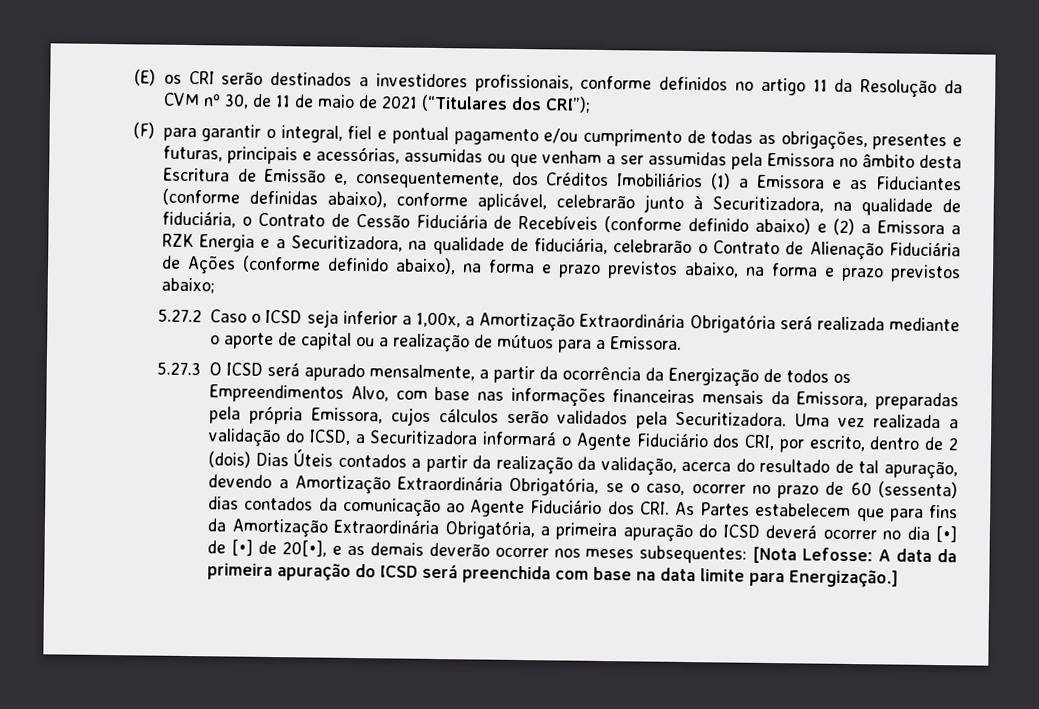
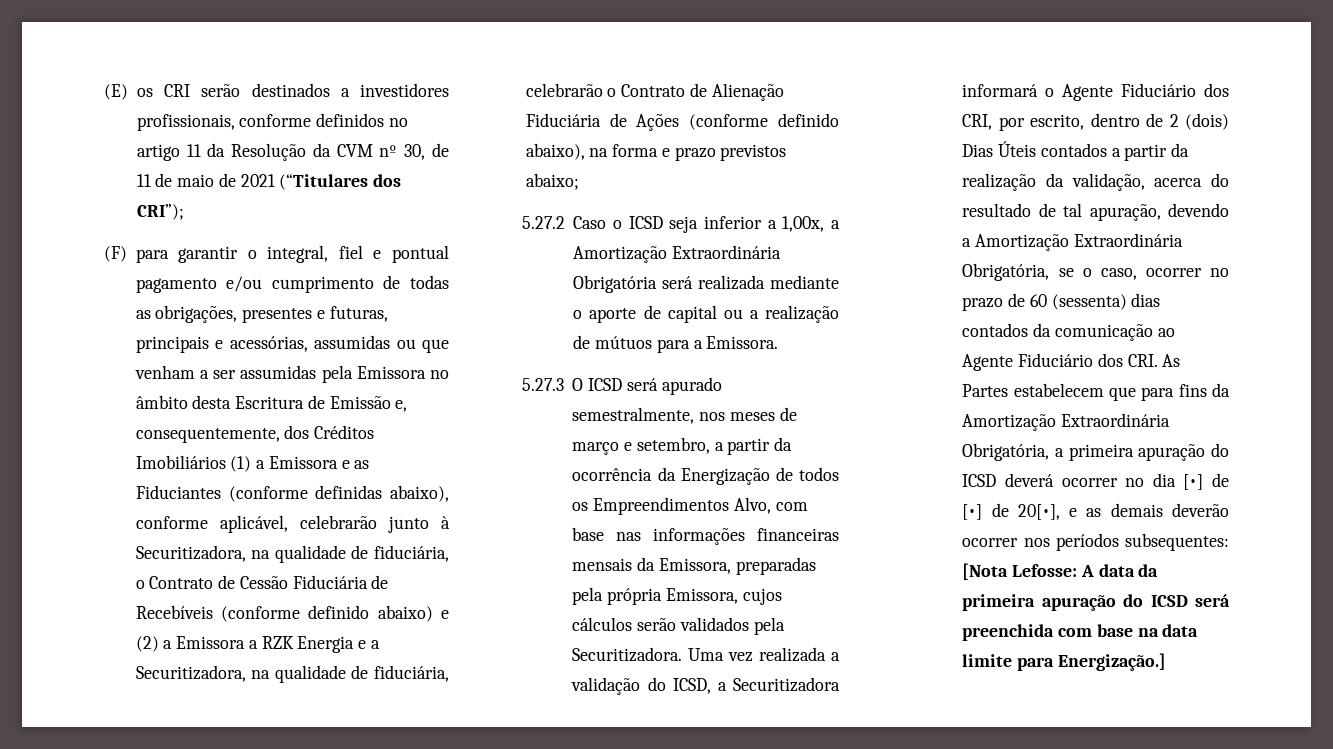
- (F) para garantir o integral, fiel e pontual pagamento e/ou cumprimento de todas as obrigações, presentes e futuras, principais e acessórias, assumidas ou que venham a ser assumidas pela Emissora no âmbito desta Escritura de Emissão e, consequentemente, dos Créditos Imobiliários (1) a Emissora e as Fiduciantes (conforme definidas abaixo), conforme aplicável, celebrarão junto à Securitizadora, na qualidade de fiduciária, o Contrato de Cessão Fiduciária de Recebíveis (conforme definido abaixo) e (2) a Emissora a RZK Energia e a Securitizadora, na qualidade de fiduciária, celebrarão o Contrato de Alienação Fiduciária de Ações (conforme definido abaixo), na forma e prazo previstos abaixo, na forma e prazo previstos abaixo;
+ (F) para garantir o integral, fiel e pontual pagamento e/ou cumprimento de todas as obrigações, presentes e futuras, principais e acessórias, assumidas ou que venham a ser assumidas pela Emissora no âmbito desta Escritura de Emissão e, consequentemente, dos Créditos Imobiliários (1) a Emissora e as Fiduciantes (conforme definidas abaixo), conforme aplicável, celebrarão junto à Securitizadora, na qualidade de fiduciária, o Contrato de Cessão Fiduciária de Recebíveis (conforme definido abaixo) e (2) a Emissora a RZK Energia e a Securitizadora, na qualidade de fiduciária, celebrarão o Contrato de Alienação Fiduciária de Ações (conforme definido abaixo), na forma e prazo previstos abaixo;
- 5.27.3 O ICSD será apurado mensalmente, a partir da ocorrência da Energização de todos os Empreendimentos Alvo, com base nas informações financeiras mensais da Emissora, preparadas pela própria Emissora, cujos cálculos serão validados pela Securitizadora.
+ 5.27.3 O ICSD será apurado semestralmente, nos meses de março e setembro, a partir da ocorrência da Energização de todos os Empreendimentos Alvo, com base nas informações financeiras mensais da Emissora, preparadas pela própria Emissora, cujos cálculos serão validados pela Securitizadora.
- Uma vez realizada a validação do ICSD, a Securitizadora informará o Agente Fiduciário dos CRI, por escrito, dentro de 2 (dois) Dias Úteis contados a partir da realização da validação, acerca do resultado de tal apuração, devendo a Amortização Extraordinária Obrigatória, se o caso, ocorrer no prazo de 60 (sessenta) dias contados da comunicação ao Agente Fiduciário dos CRI. As Partes estabelecem que para fins da Amortização Extraordinária Obrigatória, a primeira apuração do ICSD deverá ocorrer no dia [•] de [•] de 20[•], e as demais deverão ocorrer nos meses subsequentes:
+ Uma vez realizada a validação do ICSD, a Securitizadora informará o Agente Fiduciário dos CRI, por escrito, dentro de 2 (dois) Dias Úteis contados a partir da realização da validação, acerca do resultado de tal apuração, devendo a Amortização Extraordinária Obrigatória, se o caso, ocorrer no prazo de 60 (sessenta) dias contados da comunicação ao Agente Fiduciário dos CRI. As Partes estabelecem que para fins da Amortização Extraordinária Obrigatória, a primeira apuração do ICSD deverá ocorrer no dia [•] de [•] de 20[•], e as demais deverão ocorrer nos períodos subsequentes:

